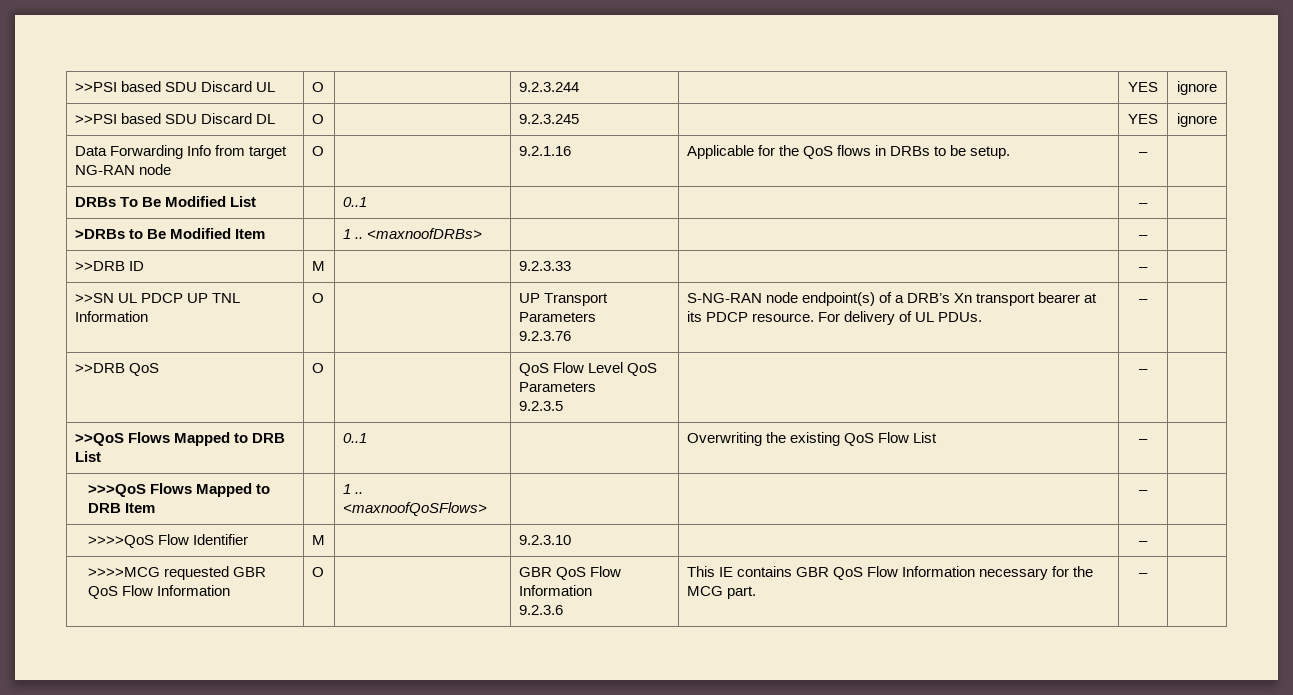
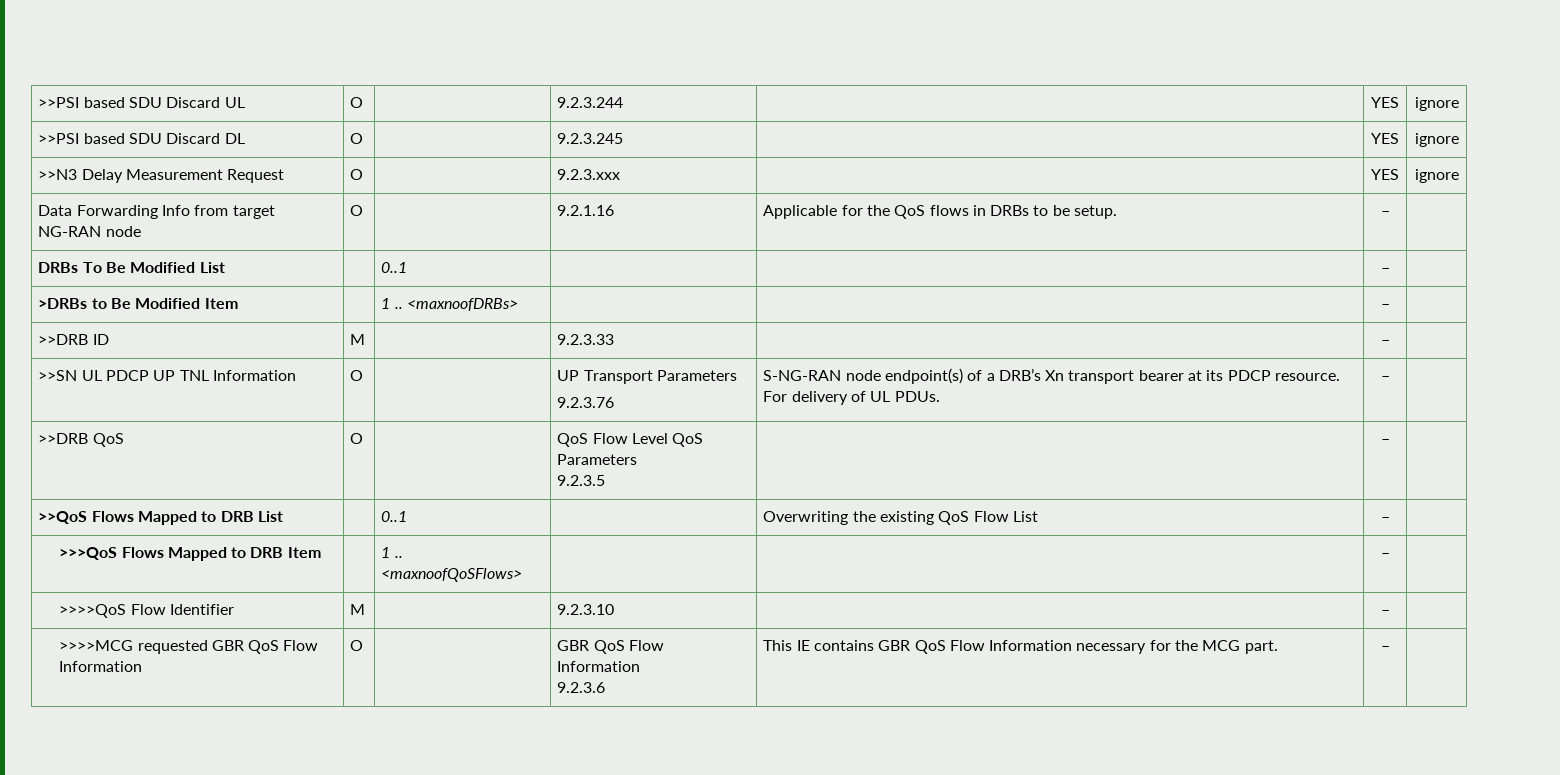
+ >>N3 Delay Measurement Request | O | | 9.2.3.xxx | | YES | ignore

